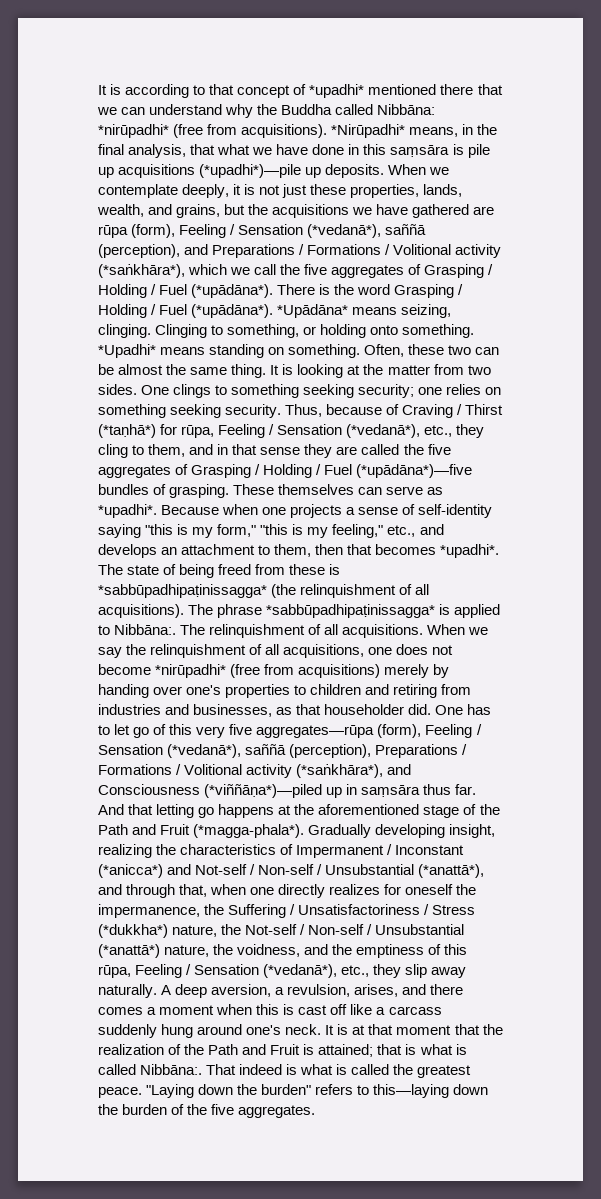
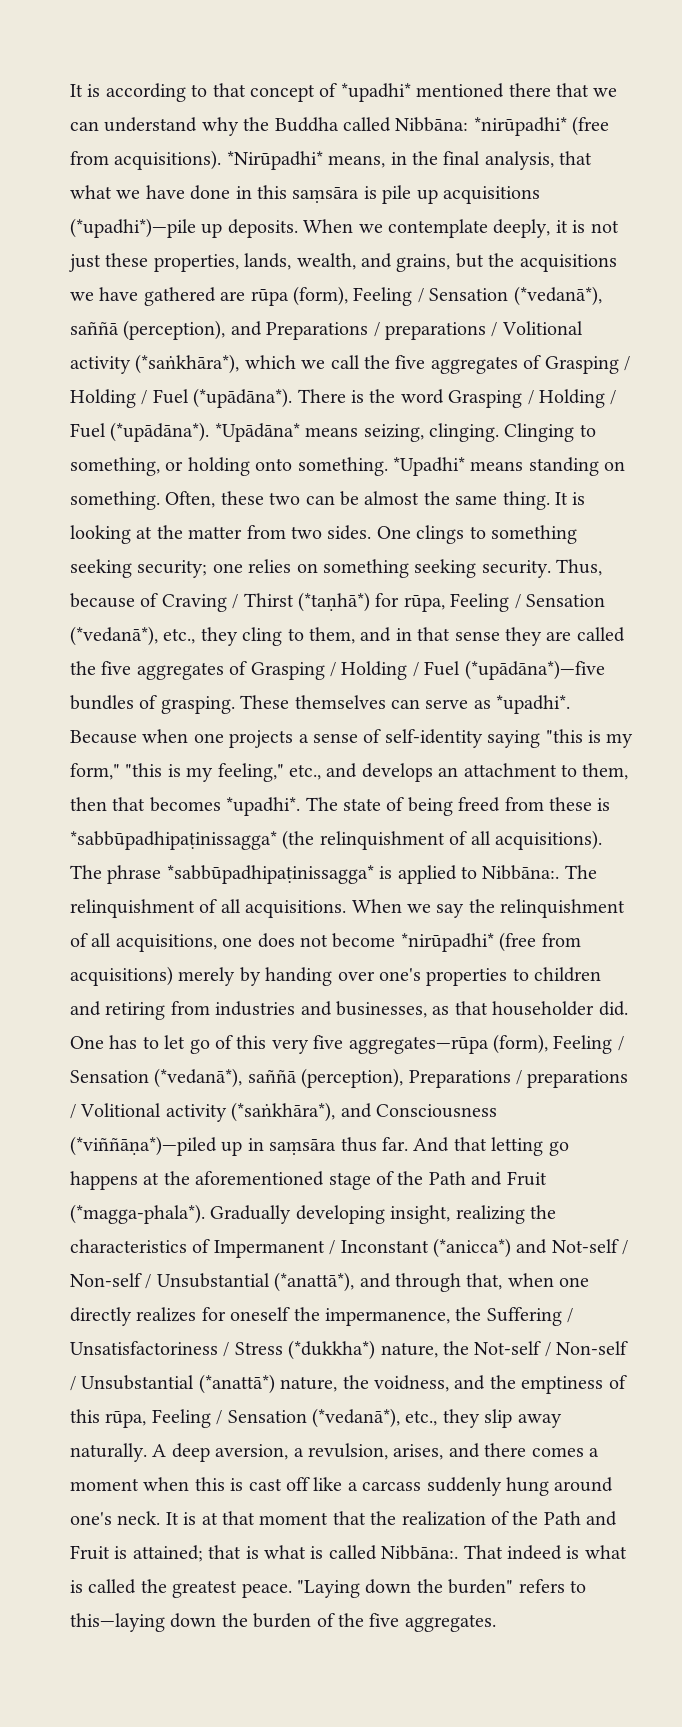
- When we contemplate deeply, it is not just these properties, lands, wealth, and grains, but the acquisitions we have gathered are rūpa (form), Feeling / Sensation (*vedanā*), saññā (perception), and Preparations / Formations / Volitional activity (*saṅkhāra*), which we call the five aggregates of Grasping / Holding / Fuel (*upādāna*).
+ When we contemplate deeply, it is not just these properties, lands, wealth, and grains, but the acquisitions we have gathered are rūpa (form), Feeling / Sensation (*vedanā*), saññā (perception), and Preparations / preparations / Volitional activity (*saṅkhāra*), which we call the five aggregates of Grasping / Holding / Fuel (*upādāna*).
- One has to let go of this very five aggregates—rūpa (form), Feeling / Sensation (*vedanā*), saññā (perception), Preparations / Formations / Volitional activity (*saṅkhāra*), and Consciousness (*viññāṇa*)—piled up in saṃsāra thus far.
+ One has to let go of this very five aggregates—rūpa (form), Feeling / Sensation (*vedanā*), saññā (perception), Preparations / preparations / Volitional activity (*saṅkhāra*), and Consciousness (*viññāṇa*)—piled up in saṃsāra thus far.

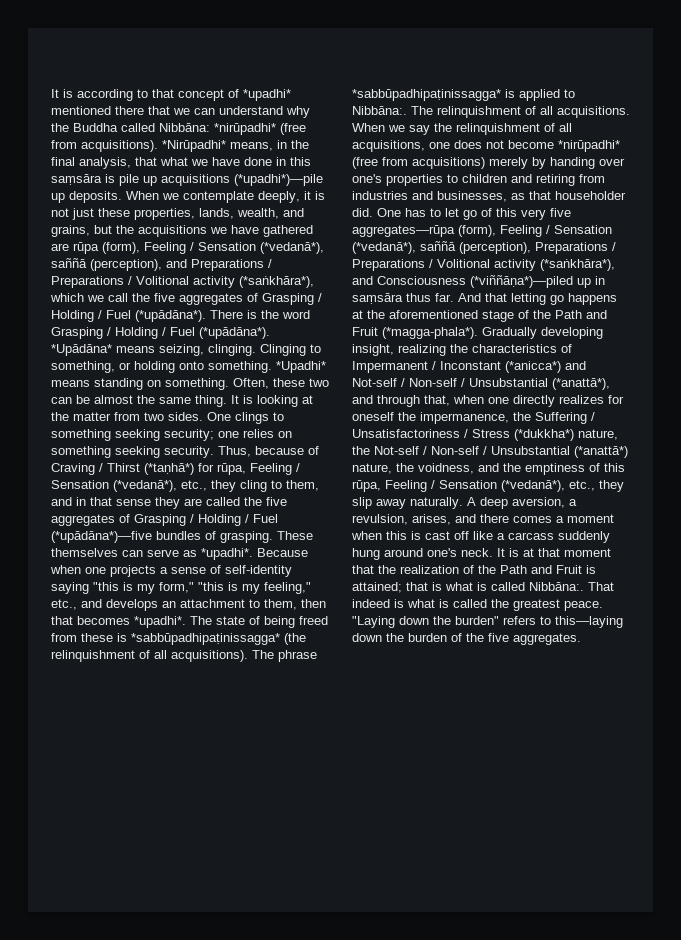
- When we contemplate deeply, it is not just these properties, lands, wealth, and grains, but the acquisitions we have gathered are rūpa (form), Feeling / Sensation (*vedanā*), saññā (perception), and Preparations / preparations / Volitional activity (*saṅkhāra*), which we call the five aggregates of Grasping / Holding / Fuel (*upādāna*).
+ When we contemplate deeply, it is not just these properties, lands, wealth, and grains, but the acquisitions we have gathered are rūpa (form), Feeling / Sensation (*vedanā*), saññā (perception), and Preparations / Preparations / Volitional activity (*saṅkhāra*), which we call the five aggregates of Grasping / Holding / Fuel (*upādāna*).
- One has to let go of this very five aggregates—rūpa (form), Feeling / Sensation (*vedanā*), saññā (perception), Preparations / preparations / Volitional activity (*saṅkhāra*), and Consciousness (*viññāṇa*)—piled up in saṃsāra thus far.
+ One has to let go of this very five aggregates—rūpa (form), Feeling / Sensation (*vedanā*), saññā (perception), Preparations / Preparations / Volitional activity (*saṅkhāra*), and Consciousness (*viññāṇa*)—piled up in saṃsāra thus far.

